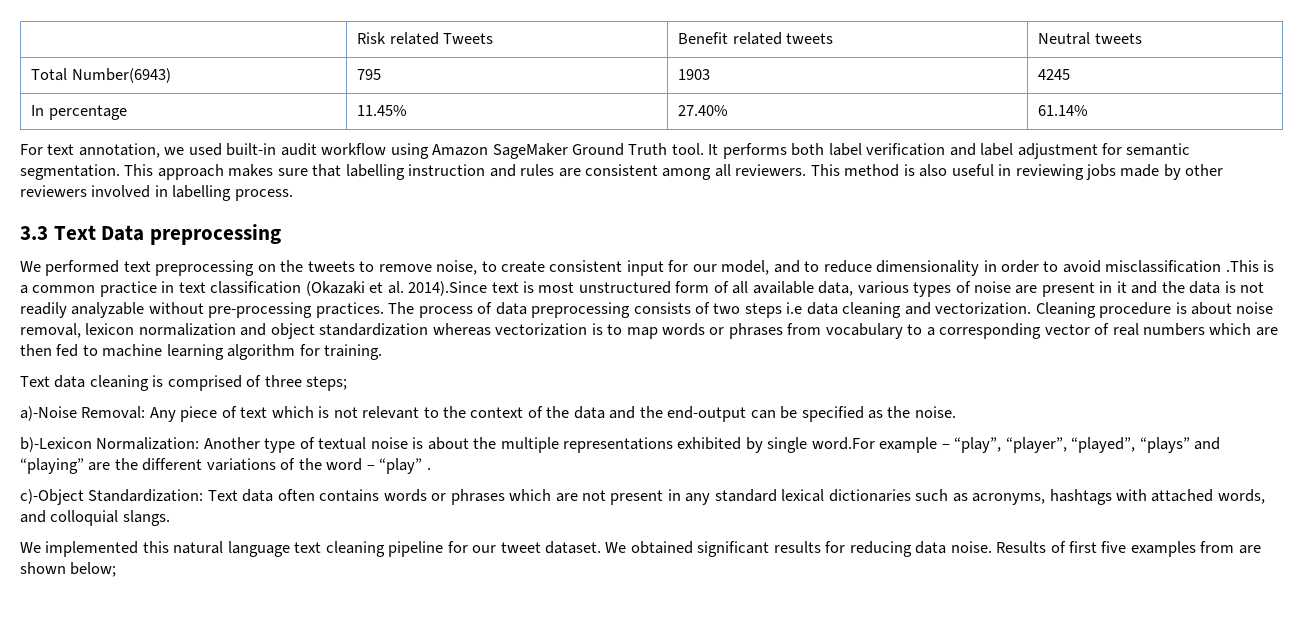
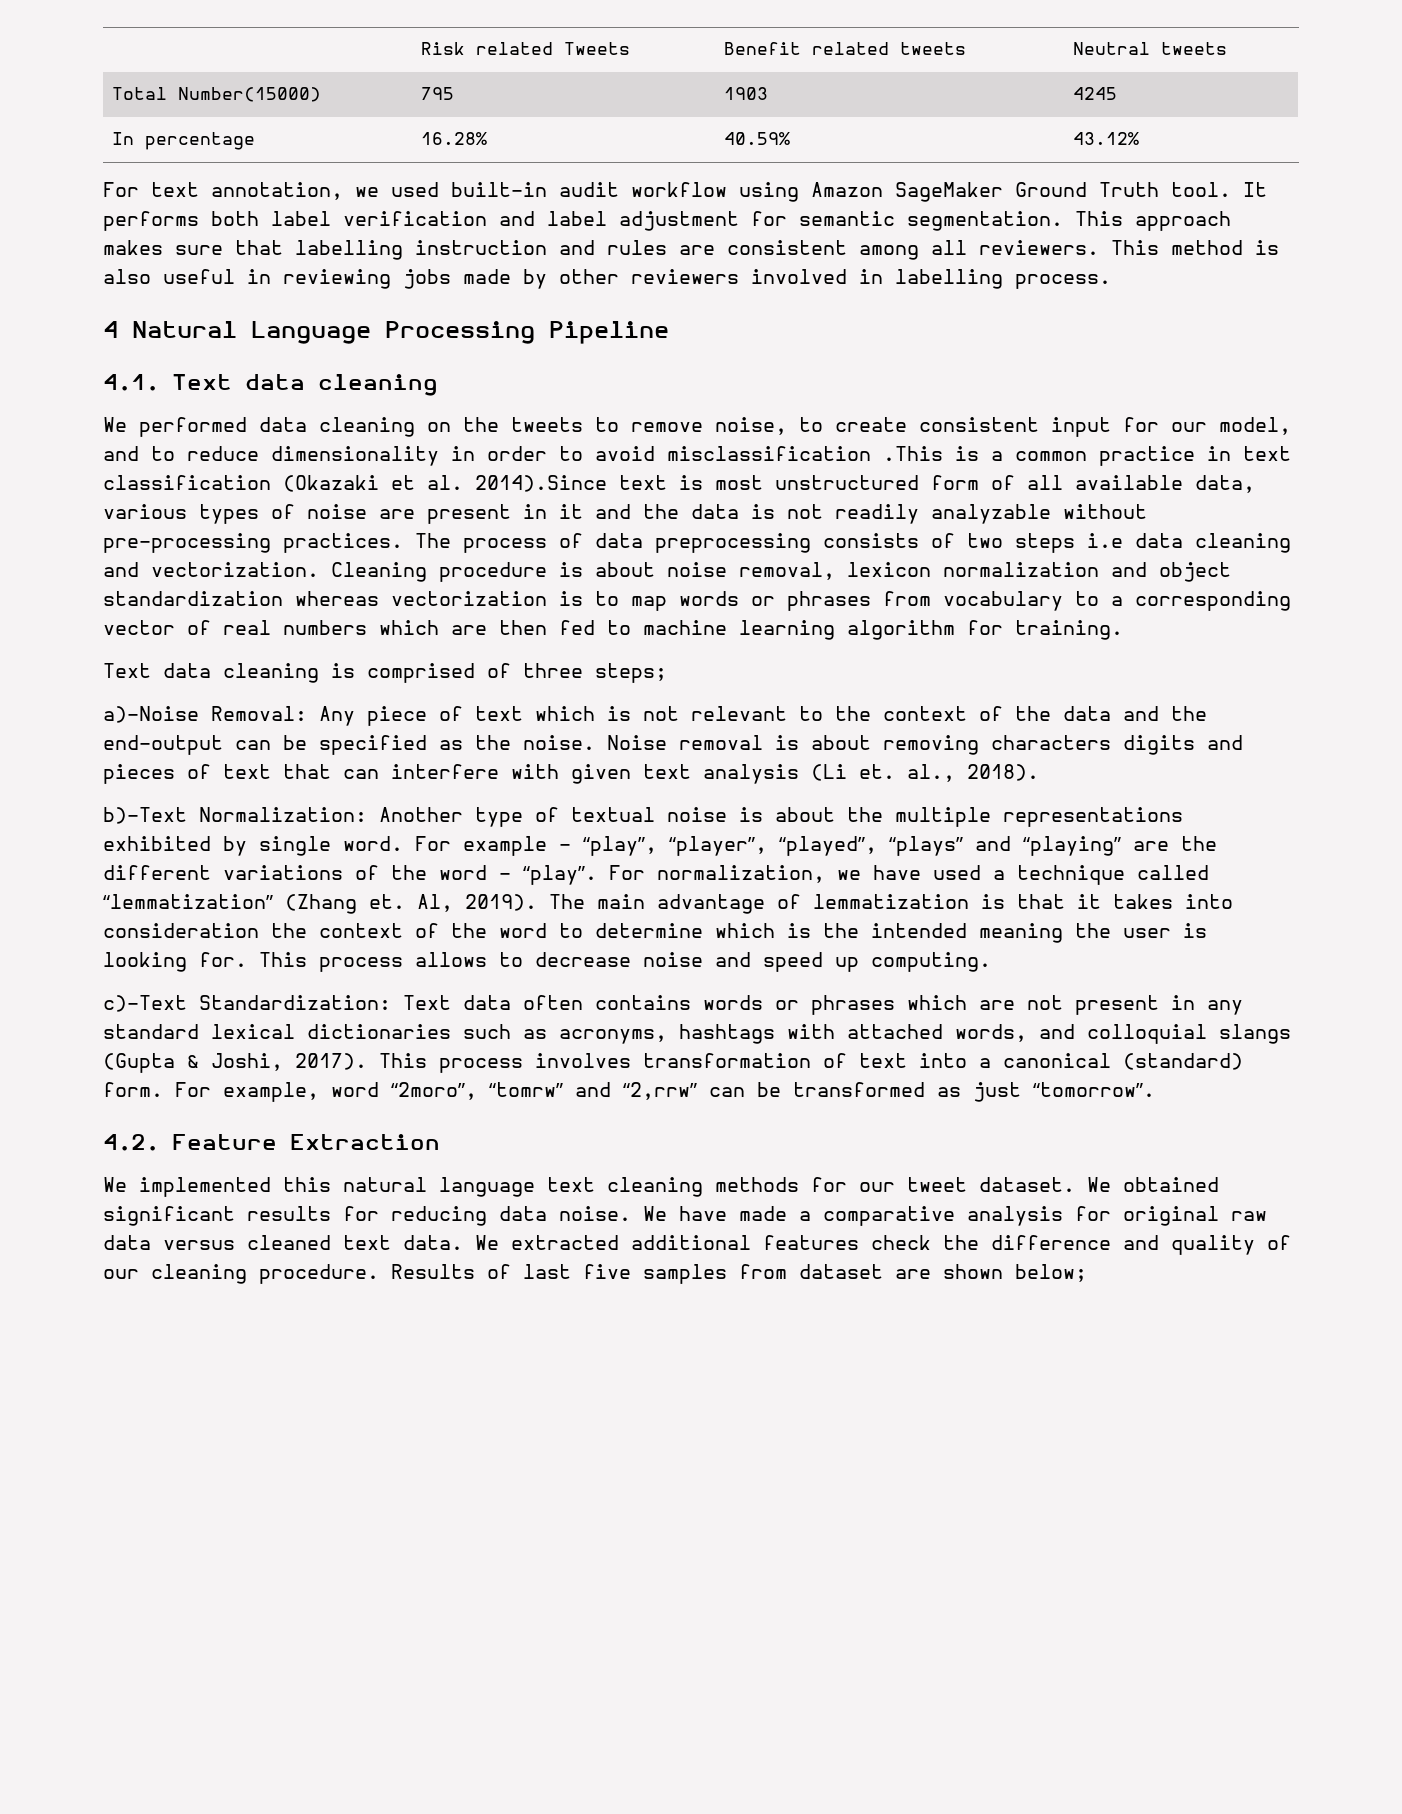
- Total Number(6943) | 795 | 1903 | 4245
+ Total Number(15000) | 795 | 1903 | 4245
- In percentage | 11.45% | 27.40% | 61.14%
+ In percentage | 16.28% | 40.59% | 43.12%
- 3.3 Text Data preprocessing
+ 4 Natural Language Processing Pipeline
+ 4.1. Text data cleaning
- We performed text preprocessing on the tweets to remove noise, to create consistent input for our model, and to reduce dimensionality in order to avoid misclassification .This is a common practice in text classification (Okazaki et al. 2014).Since text is most unstructured form of all available data, various types of noise are present in it and the data is not readily analyzable without pre-processing practices.
+ We performed data cleaning on the tweets to remove noise, to create consistent input for our model, and to reduce dimensionality in order to avoid misclassification .This is a common practice in text classification (Okazaki et al. 2014).Since text is most unstructured form of all available data, various types of noise are present in it and the data is not readily analyzable without pre-processing practices.
- Any piece of text which is not relevant to the context of the data and the end-output can be specified as the noise.
- b)-Lexicon Normalization:
+ Any piece of text which is not relevant to the context of the data and the end-output can be specified as the noise. Noise removal is about removing characters digits and pieces of text that can interfere with given text analysis (Li et. al., 2018).
+ b)-Text Normalization:
- Another type of textual noise is about the multiple representations exhibited by single word.For example – “play”, “player”, “played”, “plays” and “playing” are the different variations of the word – “play” .
- c)-Object Standardization:
+ Another type of textual noise is about the multiple representations exhibited by single word. For example – “play”, “player”, “played”, “plays” and “playing” are the different variations of the word – “play”. For normalization, we have used a technique called “lemmatization” (Zhang et. Al, 2019). The main advantage of lemmatization is that it takes into consideration the context of the word to determine which is the intended meaning the user is looking for. This process allows to decrease noise and speed up computing.
+ c)-Text Standardization:
- Text data often contains words or phrases which are not present in any standard lexical dictionaries such as acronyms, hashtags with attached words, and colloquial slangs.
+ Text data often contains words or phrases which are not present in any standard lexical dictionaries such as acronyms, hashtags with attached words, and colloquial slangs (Gupta & Joshi, 2017). This process involves transformation of text into a canonical (standard) form. For example, word “2moro”, “tomrw” and “2,rrw” can be transformed as just “tomorrow”.
+ 4.2. Feature Extraction
- We implemented this natural language text cleaning pipeline for our tweet dataset.
+ We implemented this natural language text cleaning methods for our tweet dataset.
- Results of first five examples from are shown below;
+ We have made a comparative analysis for original raw data versus cleaned text data. We extracted additional features check the difference and quality of our cleaning procedure. Results of last five samples from dataset are shown below;

